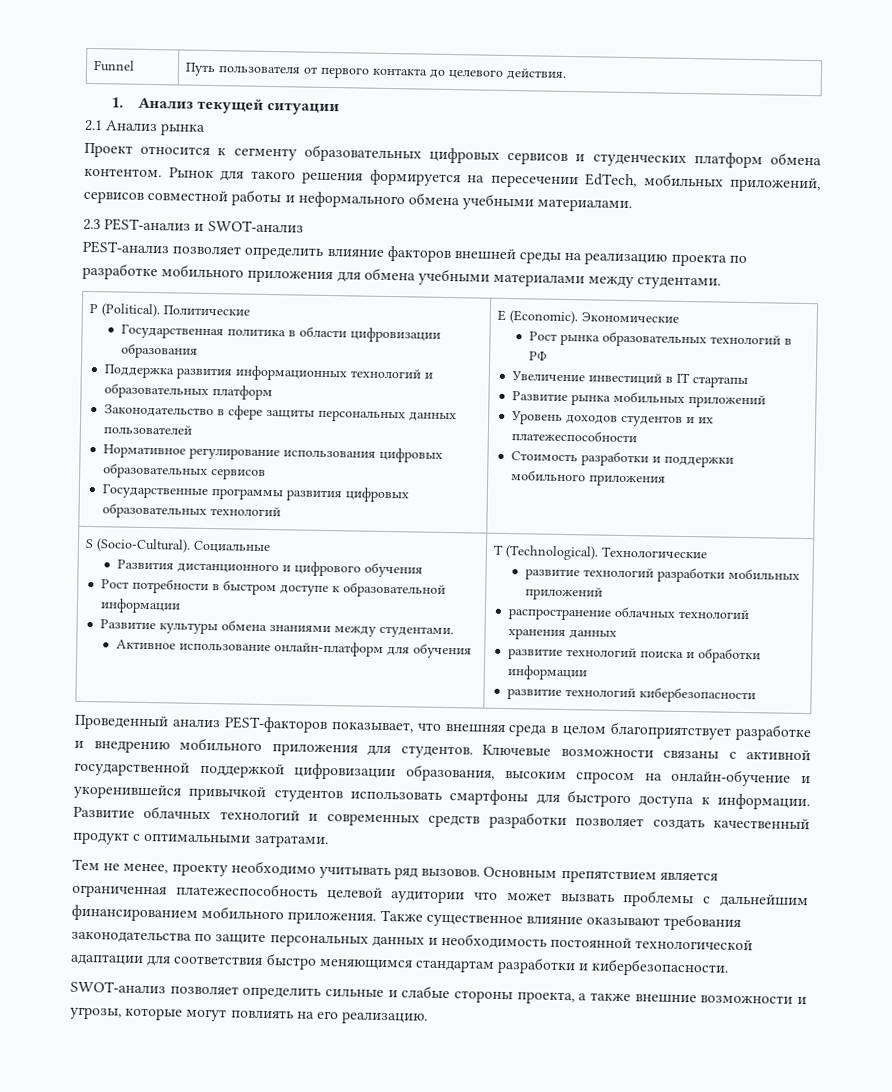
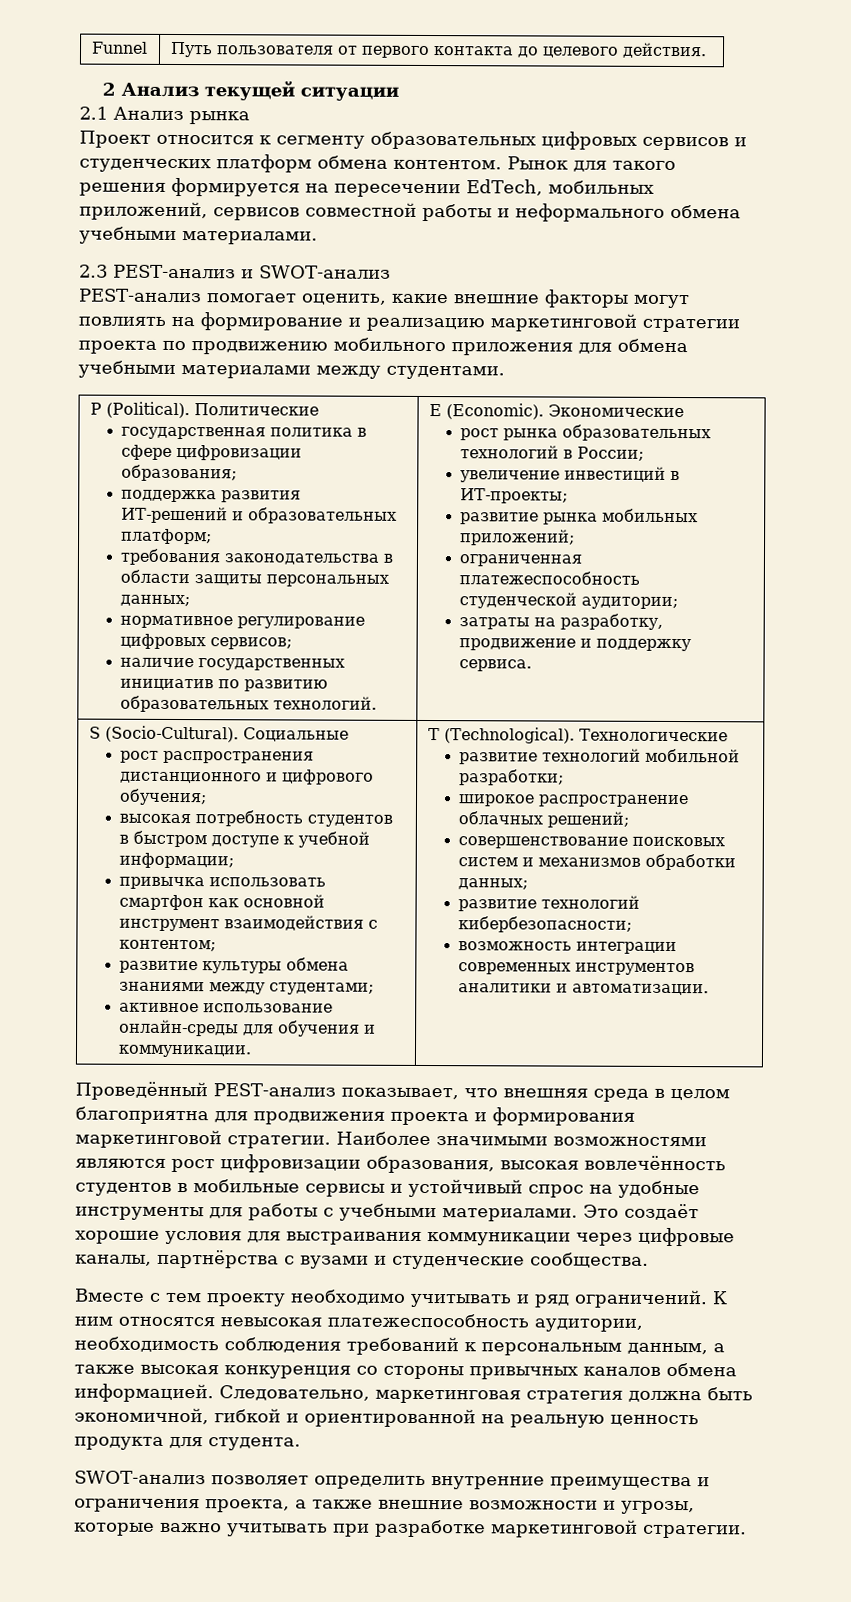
- 1. Анализ текущей ситуации
+ 2 Анализ текущей ситуации
- PEST-анализ позволяет определить влияние факторов внешней среды на реализацию проекта по разработке мобильного приложения для обмена учебными материалами между студентами.
+ PEST-анализ помогает оценить, какие внешние факторы могут повлиять на формирование и реализацию маркетинговой стратегии проекта по продвижению мобильного приложения для обмена учебными материалами между студентами.
- Государственная политика в области цифровизации образования
- Поддержка развития информационных технологий и образовательных платформ
- Законодательство в сфере защиты персональных данных пользователей
- Нормативное регулирование использования цифровых образовательных сервисов
- Государственные программы развития цифровых образовательных технологий
+ государственная политика в сфере цифровизации образования;
+ поддержка развития ИТ-решений и образовательных платформ;
+ требования законодательства в области защиты персональных данных;
+ нормативное регулирование цифровых сервисов;
+ наличие государственных инициатив по развитию образовательных технологий.
- Рост рынка образовательных технологий в РФ
- Увеличение инвестиций в IT стартапы
- Развитие рынка мобильных приложений
- Уровень доходов студентов и их платежеспособности
- Стоимость разработки и поддержки мобильного приложения
+ рост рынка образовательных технологий в России;
+ увеличение инвестиций в ИТ-проекты;
+ развитие рынка мобильных приложений;
+ ограниченная платежеспособность студенческой аудитории;
+ затраты на разработку, продвижение и поддержку сервиса.
- Развития дистанционного и цифрового обучения
- Рост потребности в быстром доступе к образовательной информации
- Развитие культуры обмена знаниями между студентами.
- Активное использование онлайн‑платформ для обучения
+ рост распространения дистанционного и цифрового обучения;
+ высокая потребность студентов в быстром доступе к учебной информации;
+ привычка использовать смартфон как основной инструмент взаимодействия с контентом;
+ развитие культуры обмена знаниями между студентами;
+ активное использование онлайн-среды для обучения и коммуникации.
- развитие технологий разработки мобильных приложений
- распространение облачных технологий хранения данных
- развитие технологий поиска и обработки информации
- развитие технологий кибербезопасности
- Проведенный анализ PEST-факторов показывает, что внешняя среда в целом благоприятствует разработке и внедрению мобильного приложения для студентов. Ключевые возможности связаны с активной государственной поддержкой цифровизации образования, высоким спросом на онлайн-обучение и укоренившейся привычкой студентов использовать смартфоны для быстрого доступа к информации. Развитие облачных технологий и современных средств разработки позволяет создать качественный продукт с оптимальными затратами.
- Тем не менее, проекту необходимо учитывать ряд вызовов. Основным препятствием является ограниченная платежеспособность целевой аудитории что может вызвать проблемы с дальнейшим финансированием мобильного приложения. Также существенное влияние оказывают требования законодательства по защите персональных данных и необходимость постоянной технологической адаптации для соответствия быстро меняющимся стандартам разработки и кибербезопасности.
+ развитие технологий мобильной разработки;
+ широкое распространение облачных решений;
+ совершенствование поисковых систем и механизмов обработки данных;
+ развитие технологий кибербезопасности;
+ возможность интеграции современных инструментов аналитики и автоматизации.
+ Проведённый PEST-анализ показывает, что внешняя среда в целом благоприятна для продвижения проекта и формирования маркетинговой стратегии. Наиболее значимыми возможностями являются рост цифровизации образования, высокая вовлечённость студентов в мобильные сервисы и устойчивый спрос на удобные инструменты для работы с учебными материалами. Это создаёт хорошие условия для выстраивания коммуникации через цифровые каналы, партнёрства с вузами и студенческие сообщества.
+ Вместе с тем проекту необходимо учитывать и ряд ограничений. К ним относятся невысокая платежеспособность аудитории, необходимость соблюдения требований к персональным данным, а также высокая конкуренция со стороны привычных каналов обмена информацией. Следовательно, маркетинговая стратегия должна быть экономичной, гибкой и ориентированной на реальную ценность продукта для студента.
- SWOT-анализ позволяет определить сильные и слабые стороны проекта, а также внешние возможности и угрозы, которые могут повлиять на его реализацию.
+ SWOT-анализ позволяет определить внутренние преимущества и ограничения проекта, а также внешние возможности и угрозы, которые важно учитывать при разработке маркетинговой стратегии.

